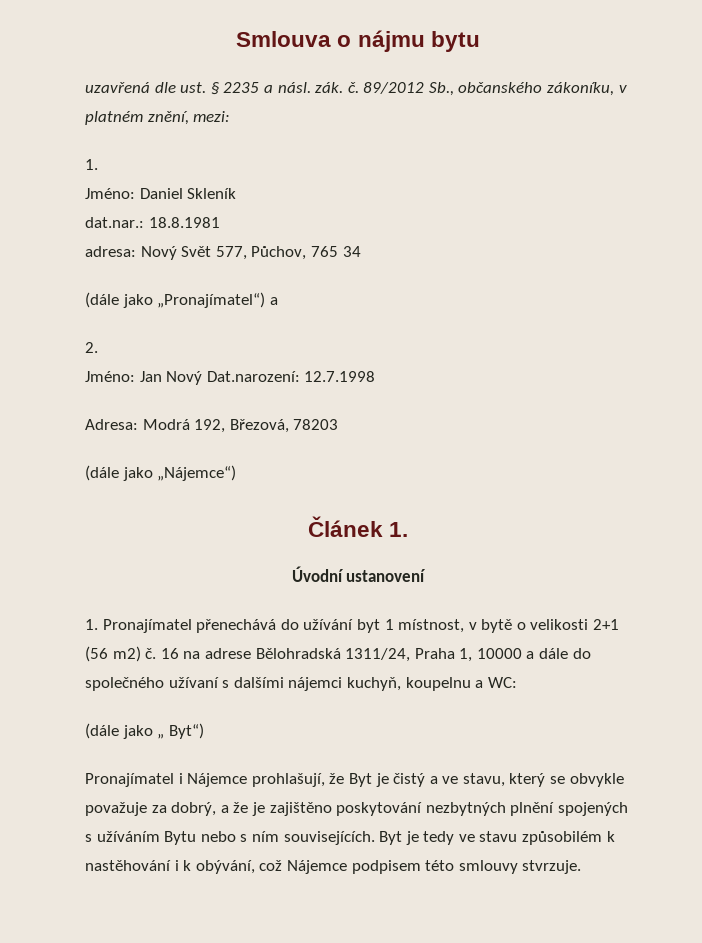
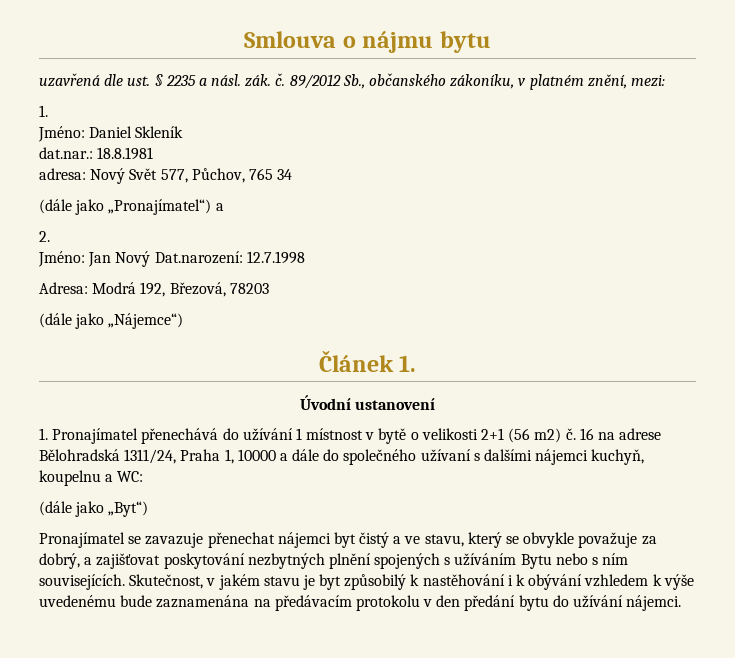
- 1. Pronajímatel přenechává do užívání byt 1 místnost, v bytě o velikosti 2+1 (56 m2) č.
+ 1. Pronajímatel přenechává do užívání 1 místnost v bytě o velikosti 2+1 (56 m2) č.
- (dále jako „ Byt“)
- Pronajímatel i Nájemce prohlašují, že Byt je čistý a ve stavu, který se obvykle považuje za dobrý, a že je zajištěno poskytování nezbytných plnění spojených s užíváním Bytu nebo s ním souvisejících.
+ (dále jako „Byt“)
+ Pronajímatel se zavazuje přenechat nájemci byt čistý a ve stavu, který se obvykle považuje za dobrý, a zajišťovat poskytování nezbytných plnění spojených s užíváním Bytu nebo s ním souvisejících.
- Byt je tedy ve stavu způsobilém k nastěhování i k obývání, což Nájemce podpisem této smlouvy stvrzuje.
+ Skutečnost, v jakém stavu je byt způsobilý k nastěhování i k obývání vzhledem k výše uvedenému bude zaznamenána na předávacím protokolu v den předání bytu do užívání nájemci.

